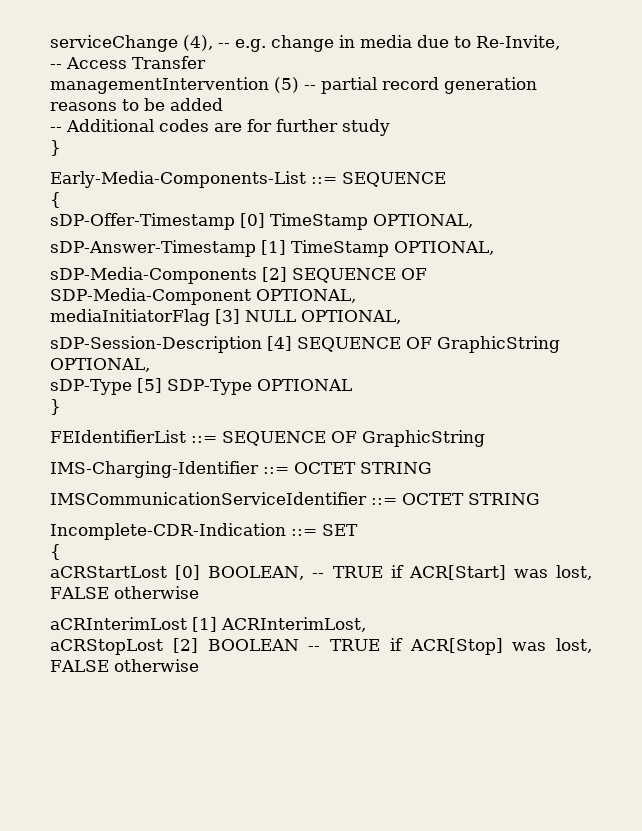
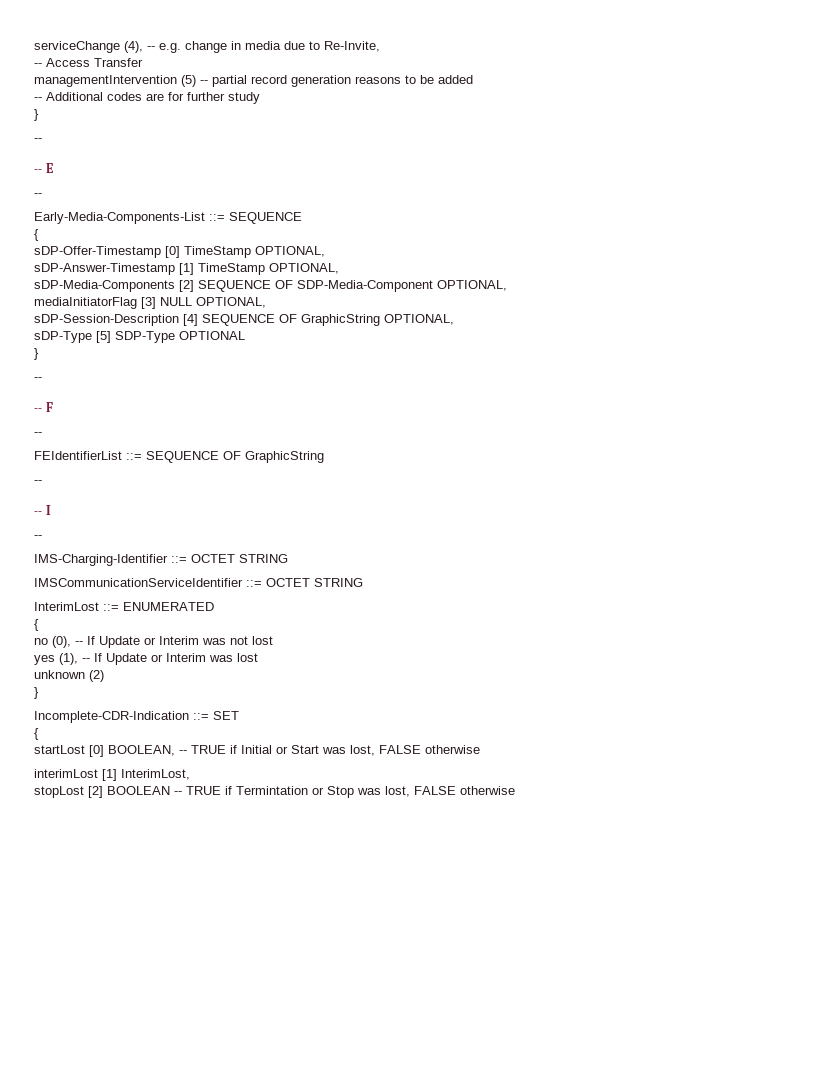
  -- Additional codes are for further study
  }
+ --
+ -- E
+ --
  sDP-Type [5] SDP-Type OPTIONAL
  }
+ --
+ -- F
+ --
  FEIdentifierList ::= SEQUENCE OF GraphicString
+ --
+ -- I
+ --
+ InterimLost ::= ENUMERATED
+ {
+ no (0), -- If Update or Interim was not lost
+ yes (1), -- If Update or Interim was lost
+ unknown (2)
+ }
- aCRStartLost [0] BOOLEAN, -- TRUE if ACR[Start] was lost, FALSE otherwise
+ startLost [0] BOOLEAN, -- TRUE if Initial or Start was lost, FALSE otherwise
- aCRInterimLost [1] ACRInterimLost,
- aCRStopLost [2] BOOLEAN -- TRUE if ACR[Stop] was lost, FALSE otherwise
+ interimLost [1] InterimLost,
+ stopLost [2] BOOLEAN -- TRUE if Termintation or Stop was lost, FALSE otherwise

